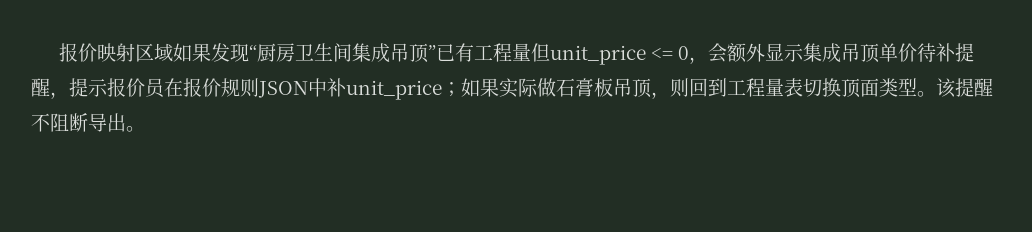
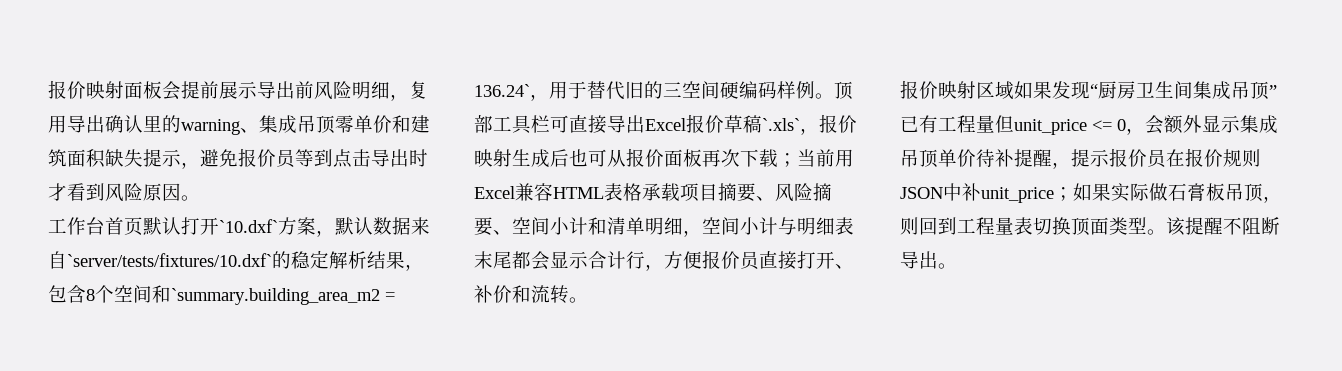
+ 报价映射面板会提前展示导出前风险明细，复用导出确认里的warning、集成吊顶零单价和建筑面积缺失提示，避免报价员等到点击导出时才看到风险原因。
+ 工作台首页默认打开`10.dxf`方案，默认数据来自`server/tests/fixtures/10.dxf`的稳定解析结果，包含8个空间和`summary.building_area_m2 = 136.24`，用于替代旧的三空间硬编码样例。顶部工具栏可直接导出Excel报价草稿`.xls`，报价映射生成后也可从报价面板再次下载；当前用Excel兼容HTML表格承载项目摘要、风险摘要、空间小计和清单明细，空间小计与明细表末尾都会显示合计行，方便报价员直接打开、补价和流转。

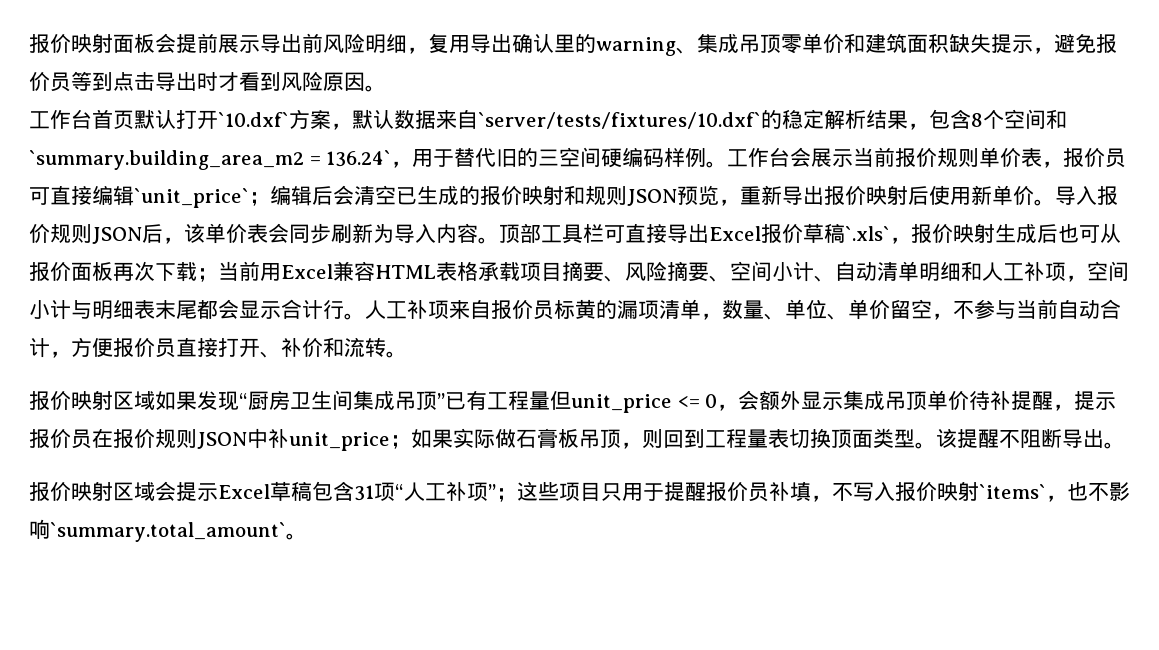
+ 工作台会展示当前报价规则单价表，报价员可直接编辑`unit_price`；编辑后会清空已生成的报价映射和规则JSON预览，重新导出报价映射后使用新单价。导入报价规则JSON后，该单价表会同步刷新为导入内容。
- 顶部工具栏可直接导出Excel报价草稿`.xls`，报价映射生成后也可从报价面板再次下载；当前用Excel兼容HTML表格承载项目摘要、风险摘要、空间小计和清单明细，空间小计与明细表末尾都会显示合计行，方便报价员直接打开、补价和流转。
+ 顶部工具栏可直接导出Excel报价草稿`.xls`，报价映射生成后也可从报价面板再次下载；当前用Excel兼容HTML表格承载项目摘要、风险摘要、空间小计、自动清单明细和人工补项，空间小计与明细表末尾都会显示合计行。人工补项来自报价员标黄的漏项清单，数量、单位、单价留空，不参与当前自动合计，方便报价员直接打开、补价和流转。
+ 报价映射区域会提示Excel草稿包含31项“人工补项”；这些项目只用于提醒报价员补填，不写入报价映射`items`，也不影响`summary.total_amount`。

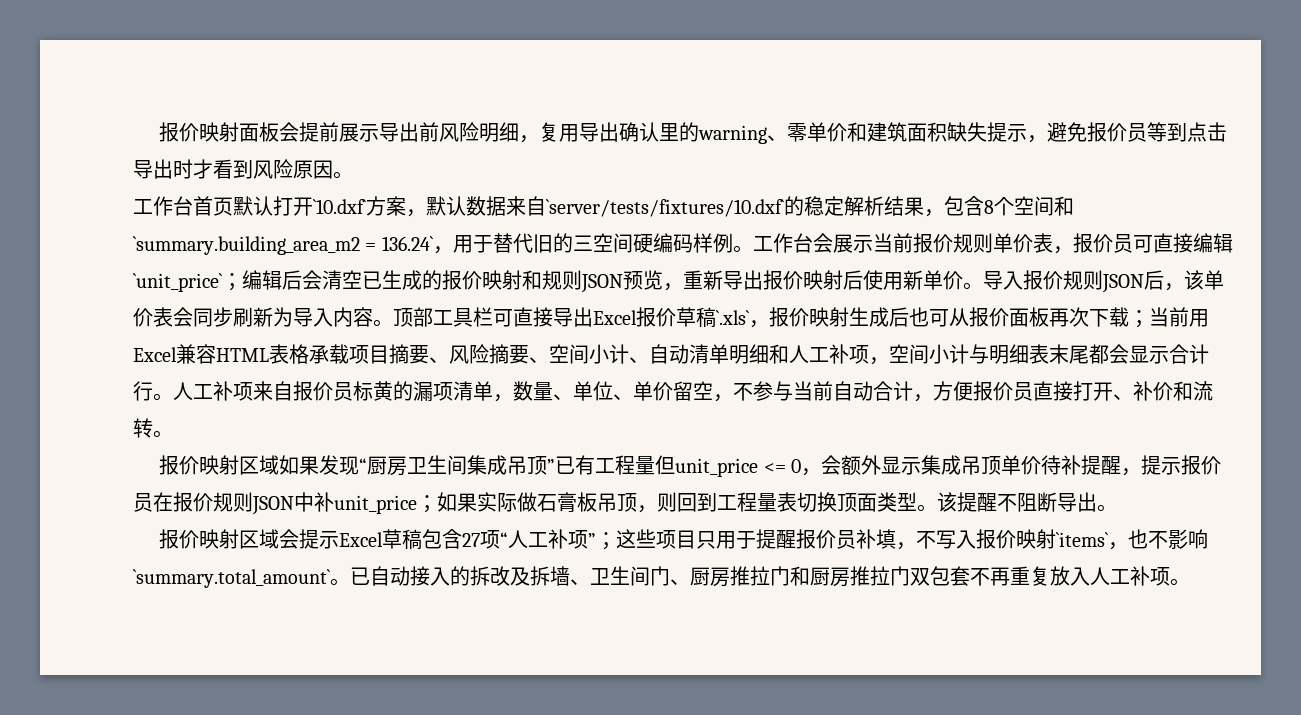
- 报价映射面板会提前展示导出前风险明细，复用导出确认里的warning、集成吊顶零单价和建筑面积缺失提示，避免报价员等到点击导出时才看到风险原因。
+ 报价映射面板会提前展示导出前风险明细，复用导出确认里的warning、零单价和建筑面积缺失提示，避免报价员等到点击导出时才看到风险原因。
- 报价映射区域会提示Excel草稿包含31项“人工补项”；这些项目只用于提醒报价员补填，不写入报价映射`items`，也不影响`summary.total_amount`。
+ 报价映射区域会提示Excel草稿包含27项“人工补项”；这些项目只用于提醒报价员补填，不写入报价映射`items`，也不影响`summary.total_amount`。
+ 已自动接入的拆改及拆墙、卫生间门、厨房推拉门和厨房推拉门双包套不再重复放入人工补项。

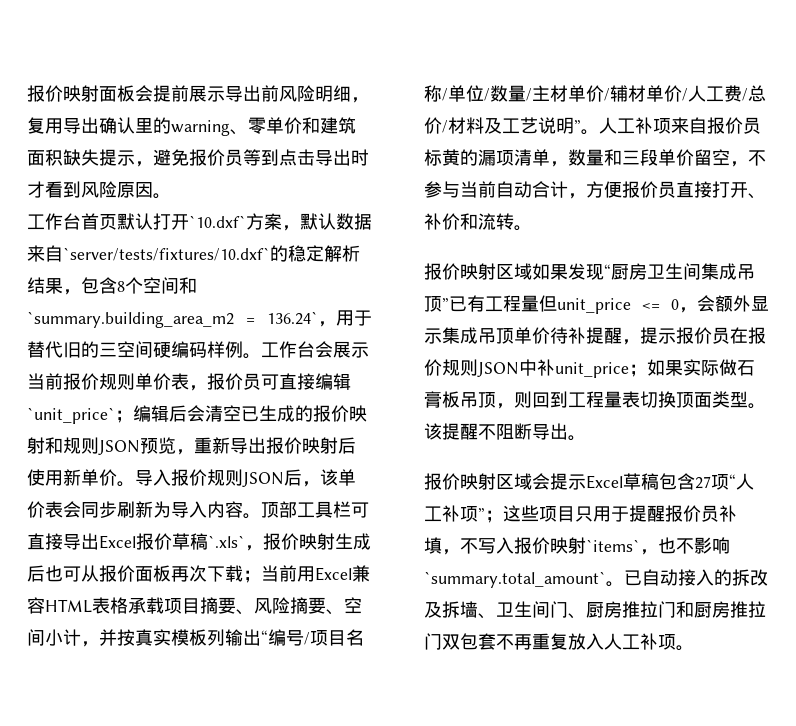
- 顶部工具栏可直接导出Excel报价草稿`.xls`，报价映射生成后也可从报价面板再次下载；当前用Excel兼容HTML表格承载项目摘要、风险摘要、空间小计、自动清单明细和人工补项，空间小计与明细表末尾都会显示合计行。
+ 顶部工具栏可直接导出Excel报价草稿`.xls`，报价映射生成后也可从报价面板再次下载；当前用Excel兼容HTML表格承载项目摘要、风险摘要、空间小计，并按真实模板列输出“编号/项目名称/单位/数量/主材单价/辅材单价/人工费/总价/材料及工艺说明”。
- 人工补项来自报价员标黄的漏项清单，数量、单位、单价留空，不参与当前自动合计，方便报价员直接打开、补价和流转。
+ 人工补项来自报价员标黄的漏项清单，数量和三段单价留空，不参与当前自动合计，方便报价员直接打开、补价和流转。

